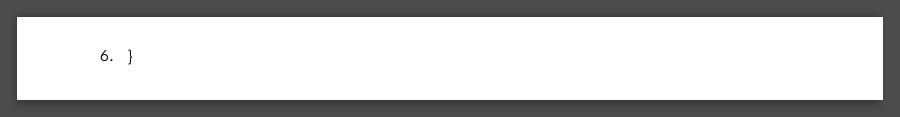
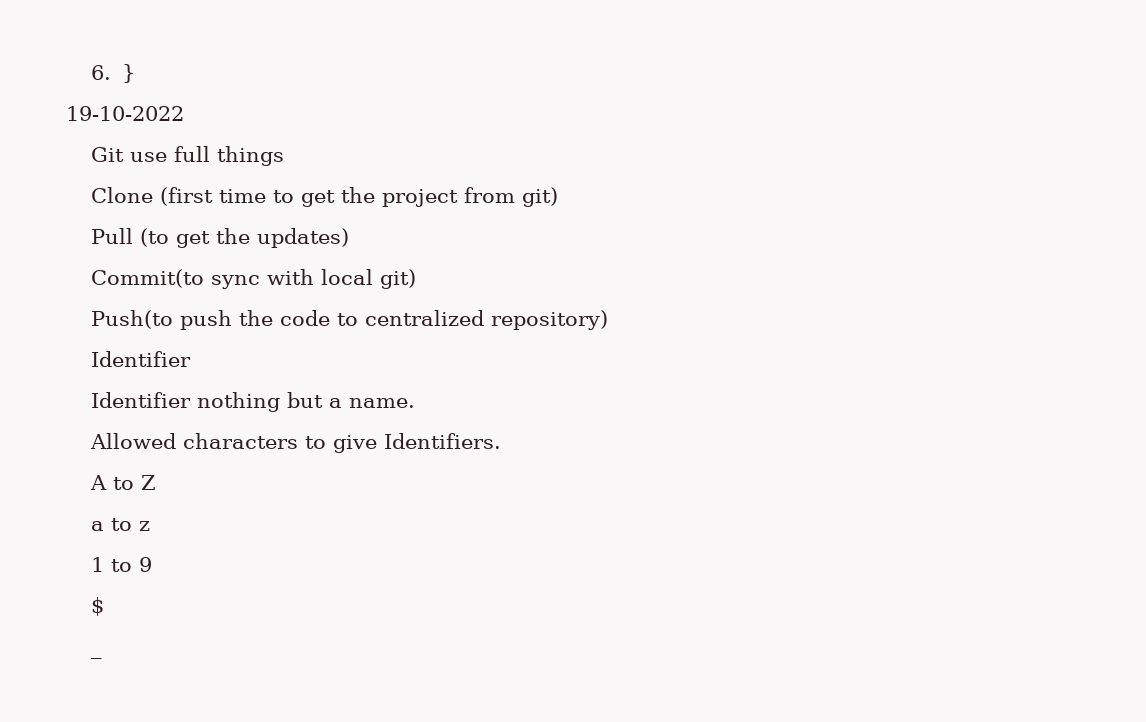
+ 19-10-2022
+ Git use full things
+ Clone (first time to get the project from git)
+ Pull (to get the updates)
+ Commit(to sync with local git)
+ Push(to push the code to centralized repository)
+ Identifier
+ Identifier nothing but a name.
+ Allowed characters to give Identifiers.
+ A to Z
+ a to z
+ 1 to 9
+ $
+ _

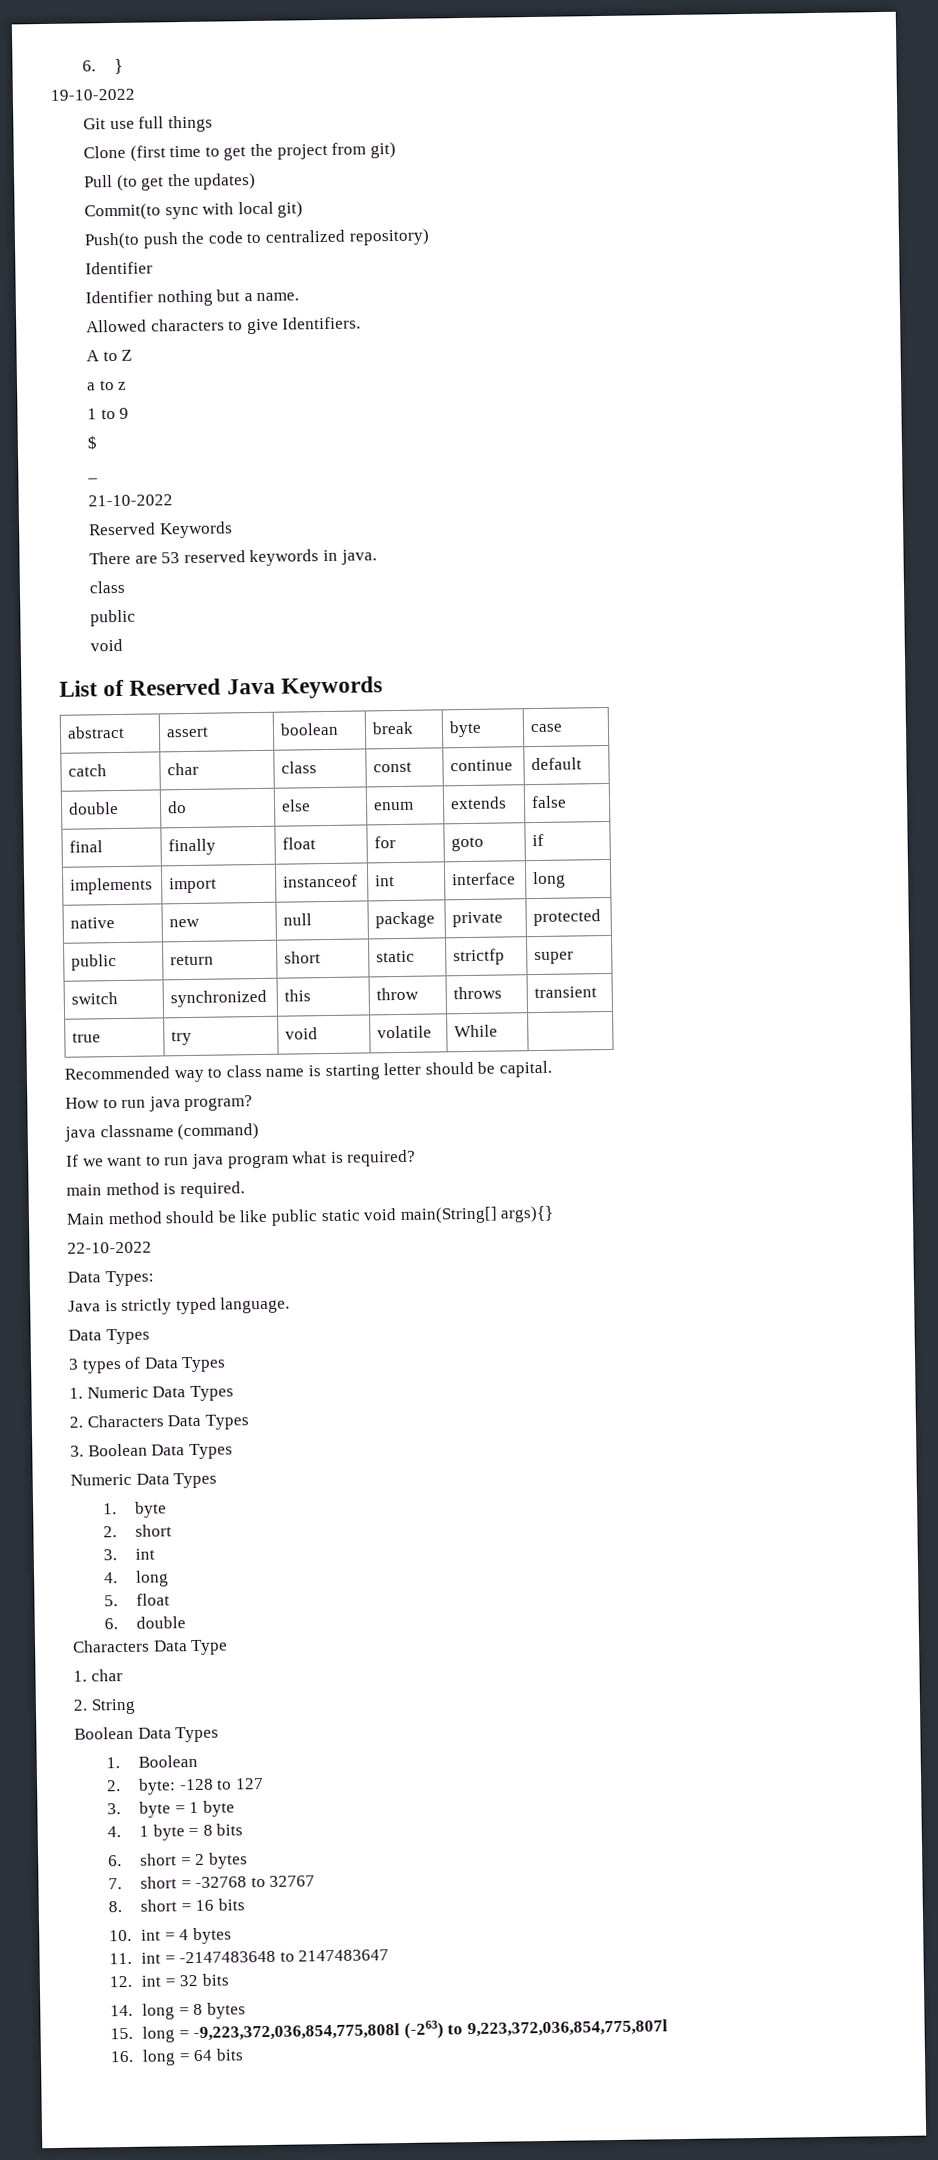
+ 21-10-2022
+ Reserved Keywords
+ There are 53 reserved keywords in java.
+ class
+ public
+ void
+ List of Reserved Java Keywords
+ abstract | assert | boolean | break | byte | case
+ catch | char | class | const | continue | default
+ double | do | else | enum | extends | false
+ final | finally | float | for | goto | if
+ implements | import | instanceof | int | interface | long
+ native | new | null | package | private | protected
+ public | return | short | static | strictfp | super
+ switch | synchronized | this | throw | throws | transient
+ true | try | void | volatile | While |
+ Recommended way to class name is starting letter should be capital.
+ How to run java program?
+ java classname (command)
+ If we want to run java program what is required?
+ main method is required.
+ Main method should be like public static void main(String[] args){}
+ 22-10-2022
+ Data Types:
+ Java is strictly typed language.
+ Data Types
+ 3 types of Data Types
+ 1. Numeric Data Types
+ 2. Characters Data Types
+ 3. Boolean Data Types
+ Numeric Data Types
+ 1. byte
+ 2. short
+ 3. int
+ 4. long
+ 5. float
+ 6. double
+ Characters Data Type
+ 1. char
+ 2. String
+ Boolean Data Types
+ 1. Boolean
+ 2. byte: -128 to 127
+ 3. byte = 1 byte
+ 4. 1 byte = 8 bits
+ 6. short = 2 bytes
+ 7. short = -32768 to 32767
+ 8. short = 16 bits
+ 10. int = 4 bytes
+ 11. int = -2147483648 to 2147483647
+ 12. int = 32 bits
+ 14. long = 8 bytes
+ 15. long = -9,223,372,036,854,775,808l (-263) to 9,223,372,036,854,775,807l
+ 16. long = 64 bits

